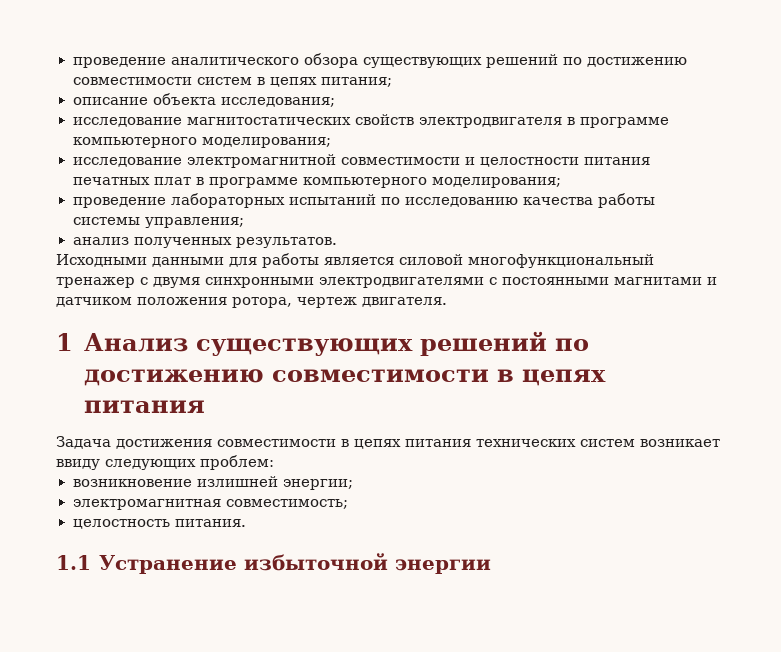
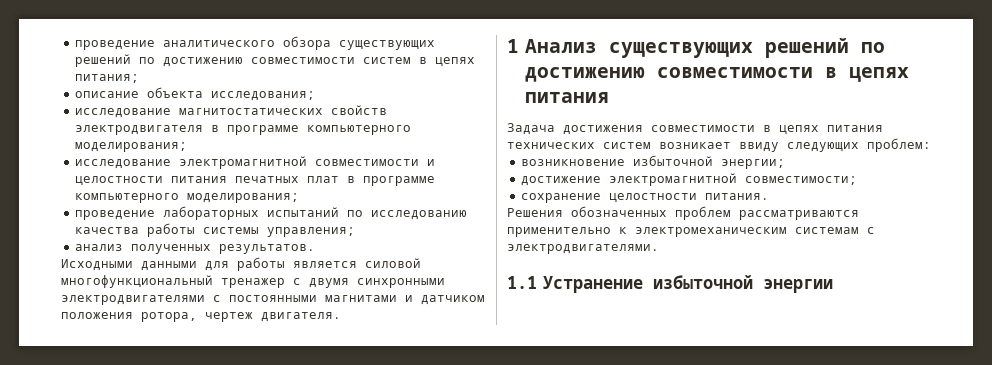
- возникновение излишней энергии;
+ возникновение избыточной энергии;
- электромагнитная совместимость;
- целостность питания.
+ достижение электромагнитной совместимости;
+ сохранение целостности питания.
+ Решения обозначенных проблем рассматриваются применительно к электромеханическим системам с электродвигателями.

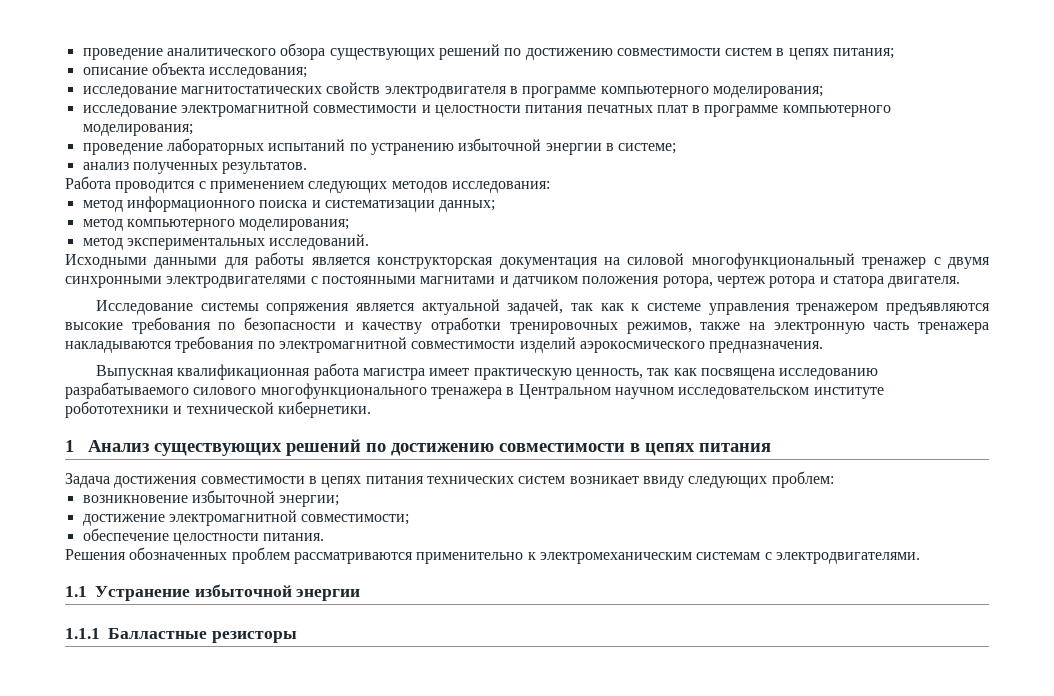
- проведение лабораторных испытаний по исследованию качества работы системы управления;
+ проведение лабораторных испытаний по устранению избыточной энергии в системе;
  анализ полученных результатов.
+ Работа проводится с применением следующих методов исследования:
+ метод информационного поиска и систематизации данных;
+ метод компьютерного моделирования;
+ метод экспериментальных исследований.
- Исходными данными для работы является силовой многофункциональный тренажер с двумя синхронными электродвигателями с постоянными магнитами и датчиком положения ротора, чертеж двигателя.
+ Исходными данными для работы является конструкторская документация на силовой многофункциональный тренажер с двумя синхронными электродвигателями с постоянными магнитами и датчиком положения ротора, чертеж ротора и статора двигателя.
+ Исследование системы сопряжения является актуальной задачей, так как к системе управления тренажером предъявляются высокие требования по безопасности и качеству отработки тренировочных режимов, также на электронную часть тренажера накладываются требования по электромагнитной совместимости изделий аэрокосмического предназначения.
+ Выпускная квалификационная работа магистра имеет практическую ценность, так как посвящена исследованию разрабатываемого силового многофункционального тренажера в Центральном научном исследовательском институте робототехники и технической кибернетики.
- сохранение целостности питания.
+ обеспечение целостности питания.
+ 1.1.1 Балластные резисторы

